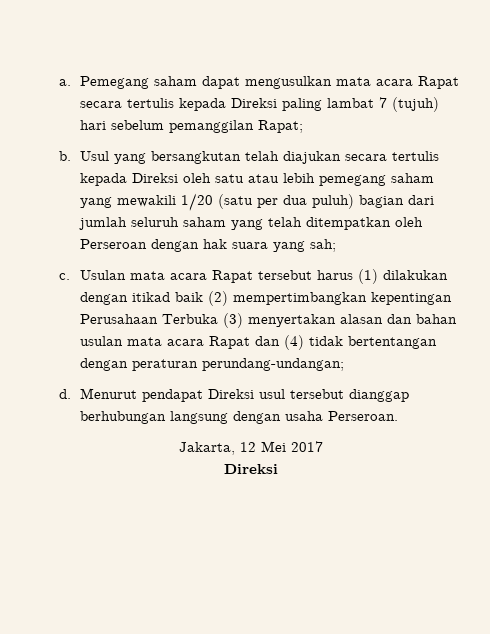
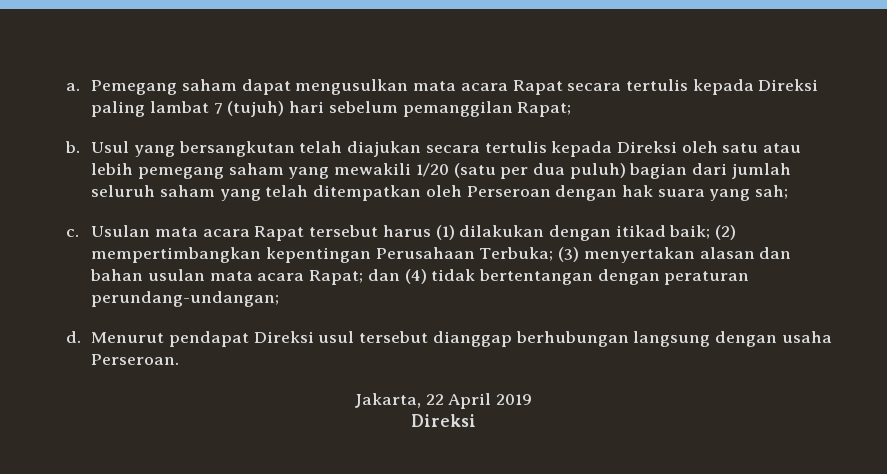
- Usulan mata acara Rapat tersebut harus (1) dilakukan dengan itikad baik (2) mempertimbangkan kepentingan Perusahaan Terbuka (3) menyertakan alasan dan bahan usulan mata acara Rapat dan (4) tidak bertentangan dengan peraturan perundang-undangan;
+ Usulan mata acara Rapat tersebut harus (1) dilakukan dengan itikad baik; (2) mempertimbangkan kepentingan Perusahaan Terbuka; (3) menyertakan alasan dan bahan usulan mata acara Rapat; dan (4) tidak bertentangan dengan peraturan perundang-undangan;
- Jakarta, 12 Mei 2017
+ Jakarta, 22 April 2019

